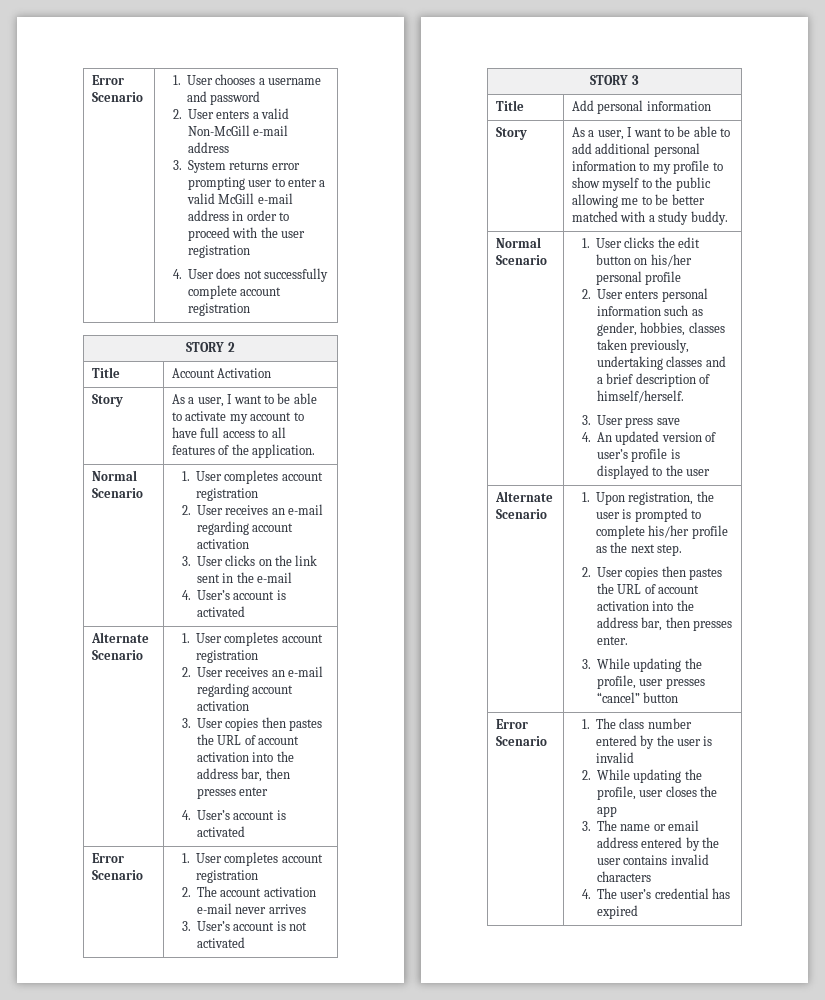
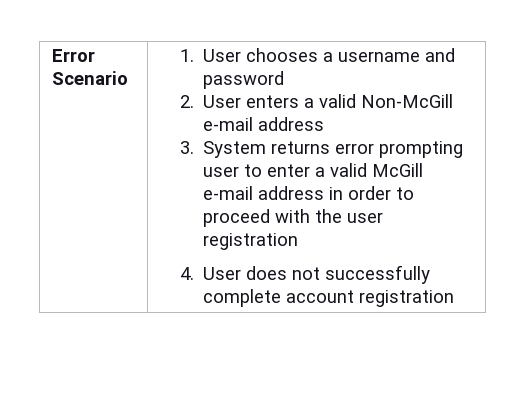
- STORY 2
- Title | Account Activation
- Story | As a user, I want to be able to activate my account to have full access to all features of the application.
- Normal Scenario | 1. User completes account registration
- 2. User receives an e-mail regarding account activation
- 3. User clicks on the link sent in the e-mail
- 4. User’s account is activated
- Alternate Scenario | 1. User completes account registration
- 2. User receives an e-mail regarding account activation
- 3. User copies then pastes the URL of account activation into the address bar, then presses enter
- 4. User’s account is activated
- Error Scenario | 1. User completes account registration
- 2. The account activation e-mail never arrives
- 3. User’s account is not activated
- STORY 3
- Title | Add personal information
- Story | As a user, I want to be able to add additional personal information to my profile to show myself to the public allowing me to be better matched with a study buddy.
- Normal Scenario | 1. User clicks the edit button on his/her personal profile
- 2. User enters personal information such as gender, hobbies, classes taken previously, undertaking classes and a brief description of himself/herself.
- 3. User press save
- 4. An updated version of user’s profile is displayed to the user
- Alternate Scenario | 1. Upon registration, the user is prompted to complete his/her profile as the next step.
- 2. User copies then pastes the URL of account activation into the address bar, then presses enter.
- 3. While updating the profile, user presses “cancel” button
- Error Scenario | 1. The class number entered by the user is invalid
- 2. While updating the profile, user closes the app
- 3. The name or email address entered by the user contains invalid characters
- 4. The user’s credential has expired

